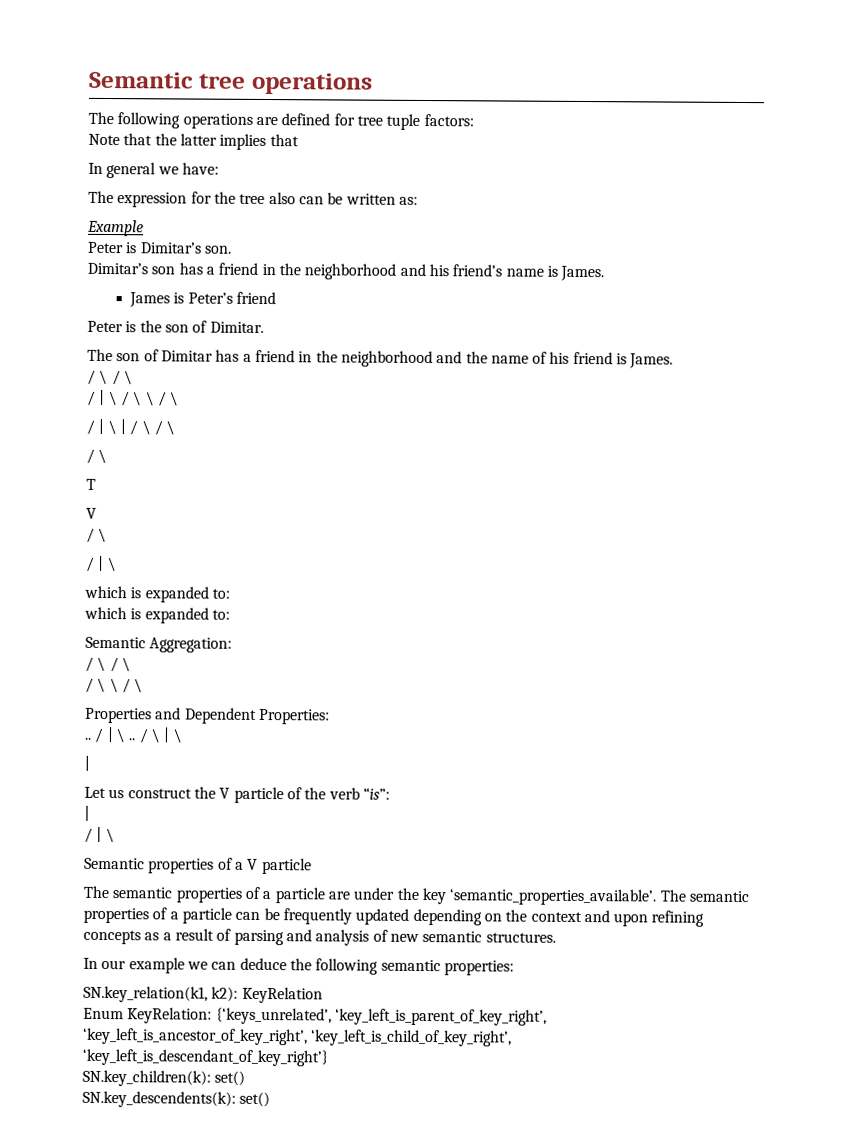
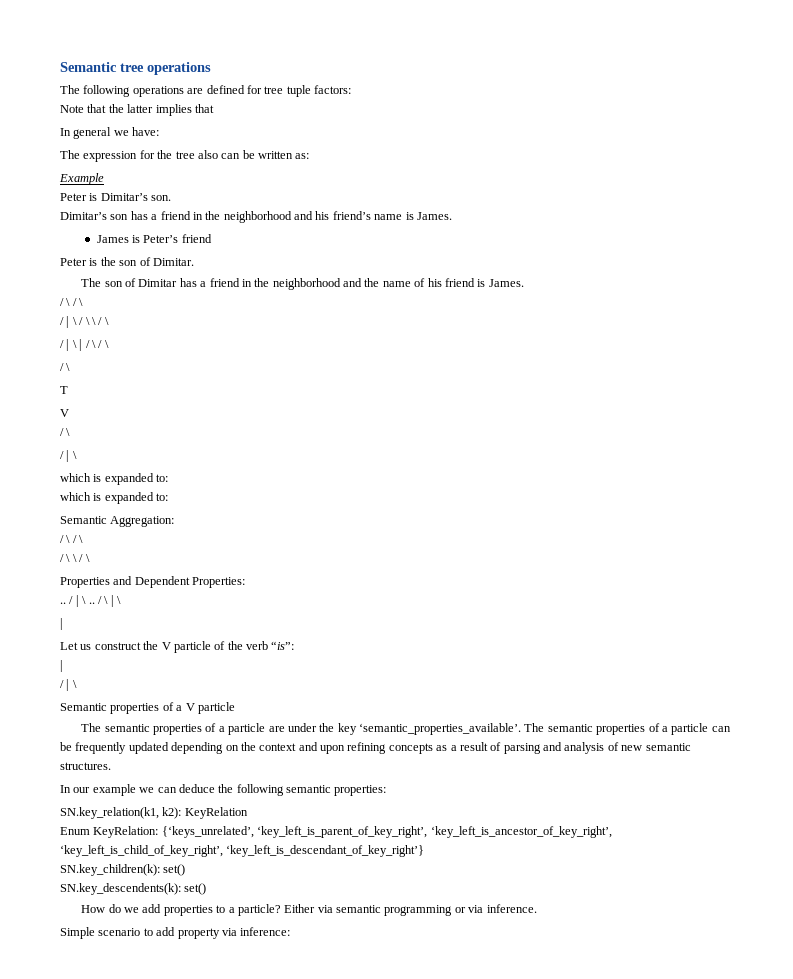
+ How do we add properties to a particle? Either via semantic programming or via inference.
+ Simple scenario to add property via inference:

